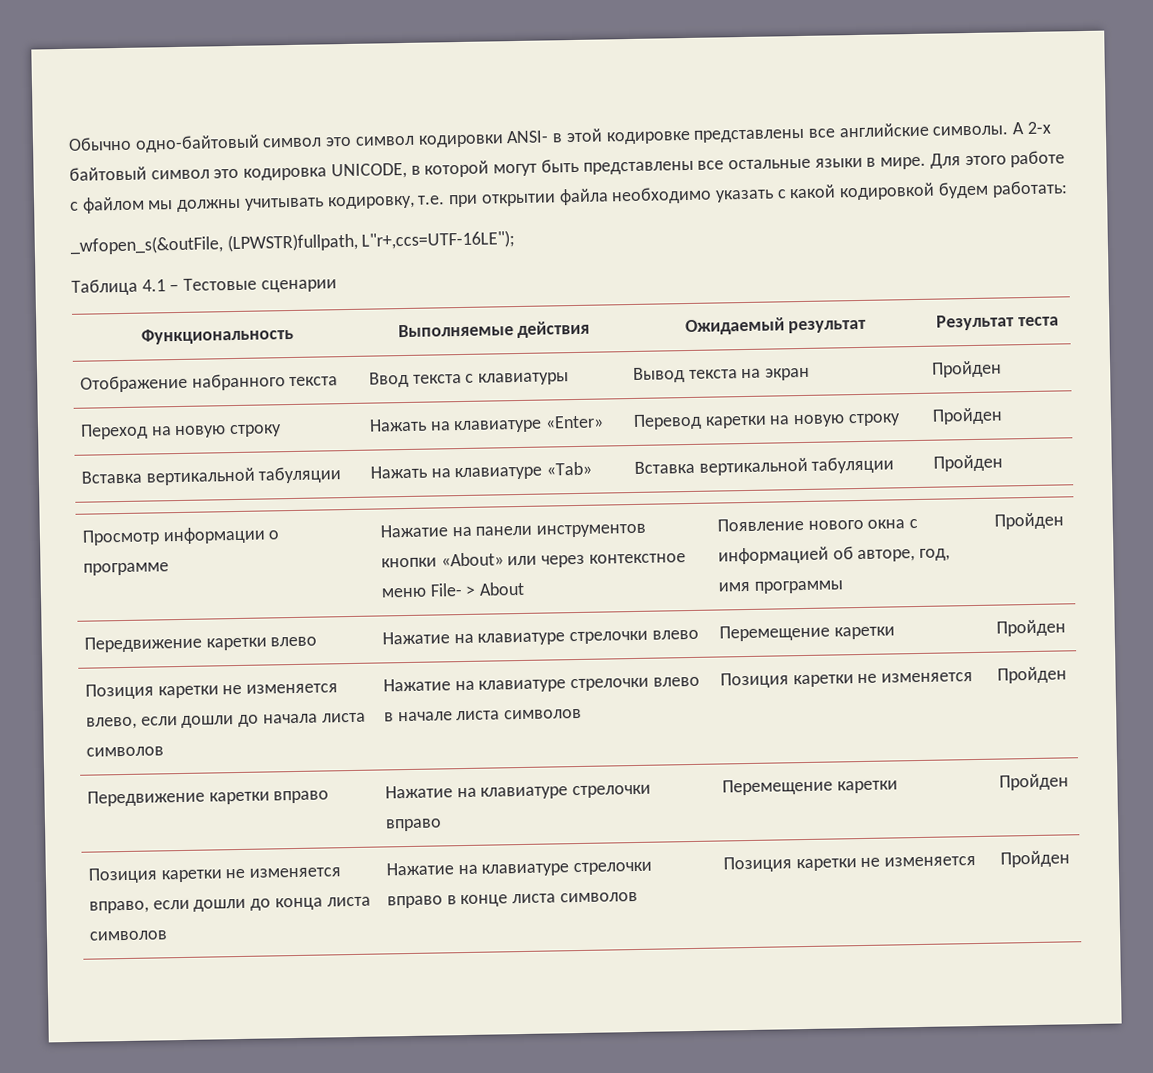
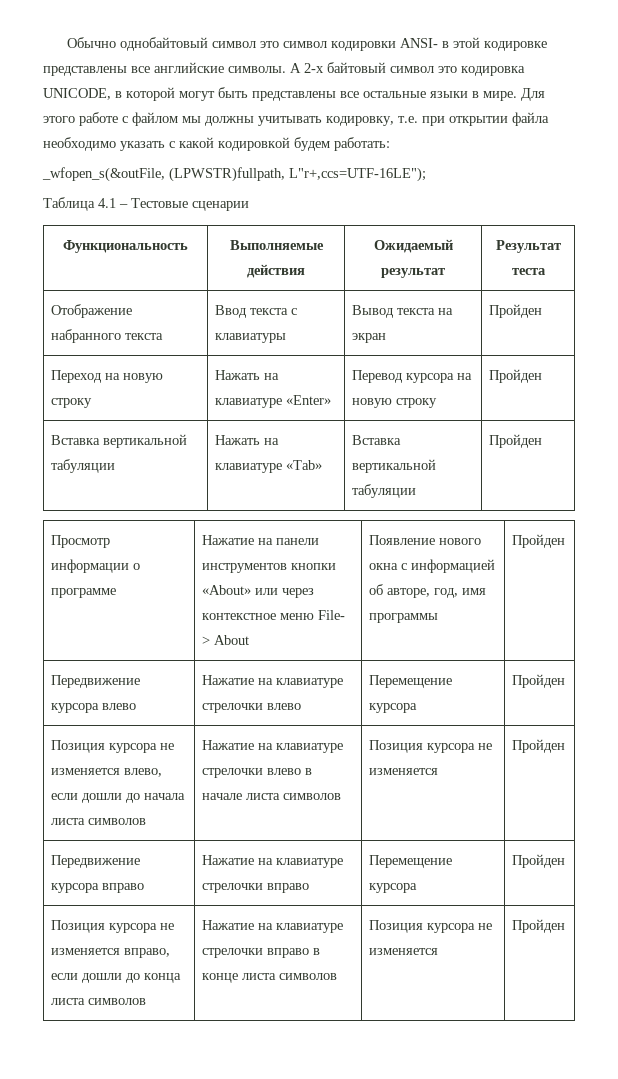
- Обычно одно-байтовый символ это символ кодировки ANSI- в этой кодировке представлены все английские символы.
+ Обычно однобайтовый символ это символ кодировки ANSI- в этой кодировке представлены все английские символы.
- Переход на новую строку | Нажать на клавиатуре «Enter» | Перевод каретки на новую строку | Пройден
+ Переход на новую строку | Нажать на клавиатуре «Enter» | Перевод курсора на новую строку | Пройден
- Передвижение каретки влево | Нажатие на клавиатуре стрелочки влево | Перемещение каретки | Пройден
- Позиция каретки не изменяется влево, если дошли до начала листа символов | Нажатие на клавиатуре стрелочки влево в начале листа символов | Позиция каретки не изменяется | Пройден
+ Передвижение курсора влево | Нажатие на клавиатуре стрелочки влево | Перемещение курсора | Пройден
+ Позиция курсора не изменяется влево, если дошли до начала листа символов | Нажатие на клавиатуре стрелочки влево в начале листа символов | Позиция курсора не изменяется | Пройден
- Передвижение каретки вправо | Нажатие на клавиатуре стрелочки вправо | Перемещение каретки | Пройден
- Позиция каретки не изменяется вправо, если дошли до конца листа символов | Нажатие на клавиатуре стрелочки вправо в конце листа символов | Позиция каретки не изменяется | Пройден
+ Передвижение курсора вправо | Нажатие на клавиатуре стрелочки вправо | Перемещение курсора | Пройден
+ Позиция курсора не изменяется вправо, если дошли до конца листа символов | Нажатие на клавиатуре стрелочки вправо в конце листа символов | Позиция курсора не изменяется | Пройден

